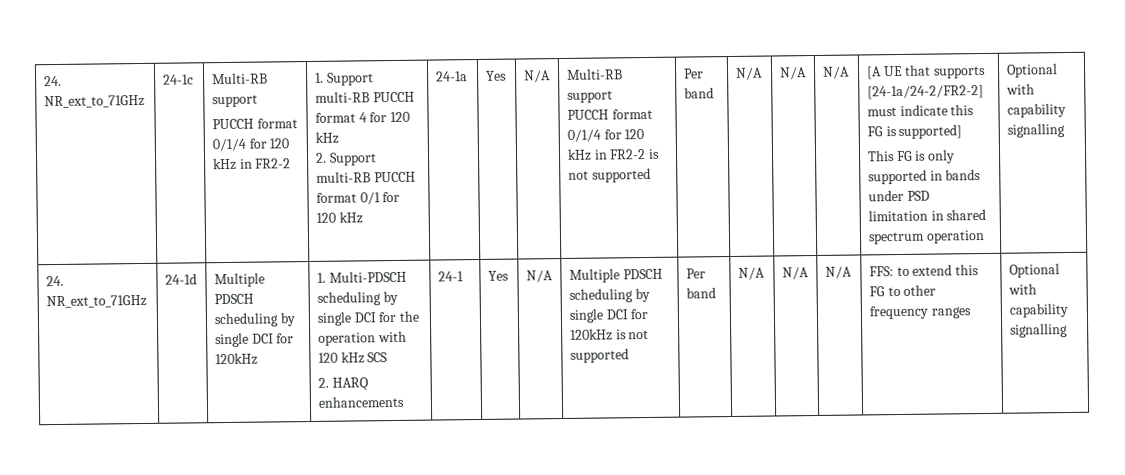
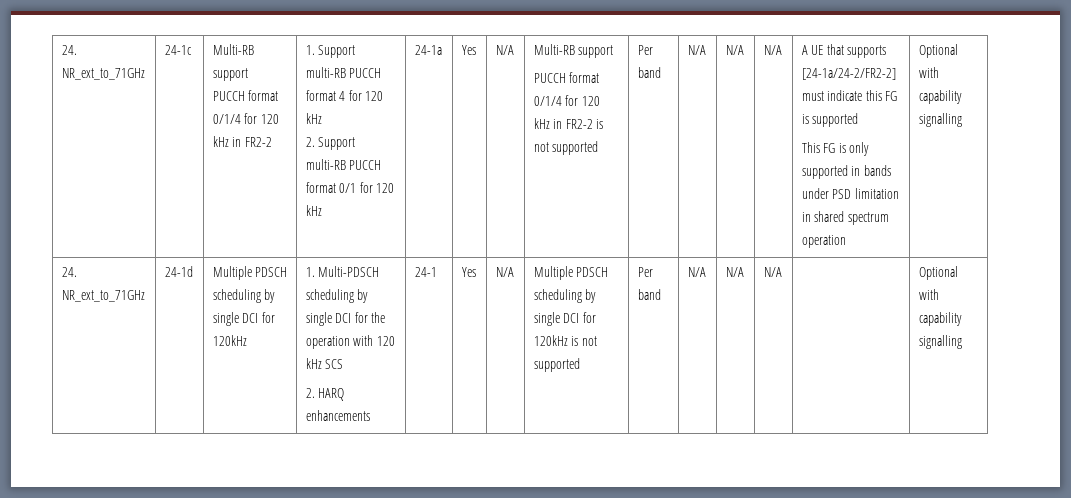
- [A UE that supports [24-1a/24-2/FR2-2] must indicate this FG is supported]
+ A UE that supports [24-1a/24-2/FR2-2] must indicate this FG is supported
- FFS: to extend this FG to other frequency ranges

